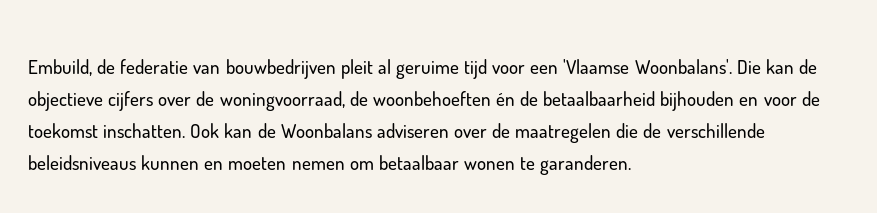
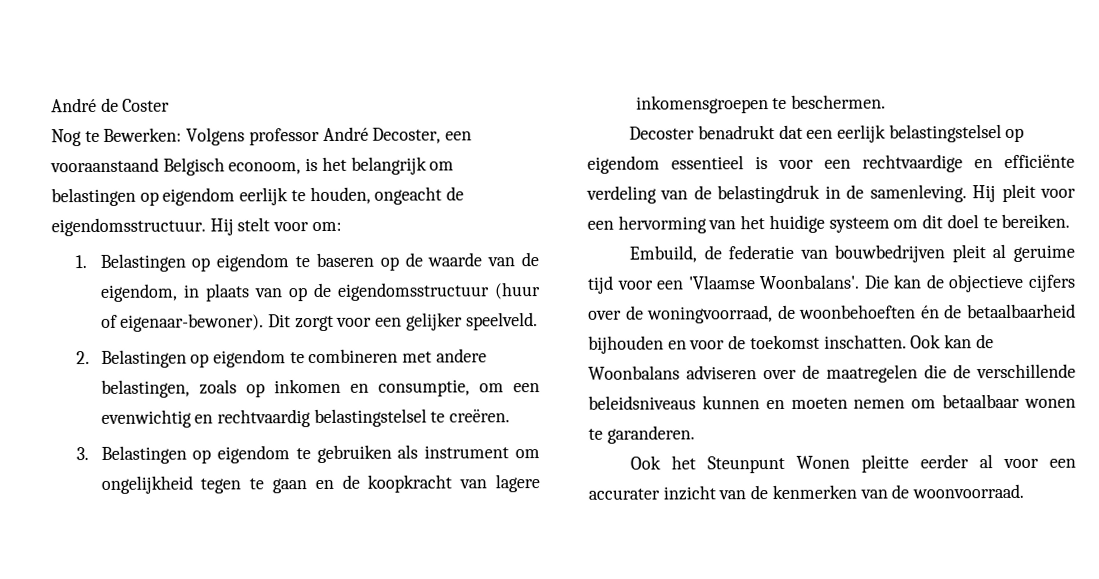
+ André de Coster
+ Nog te Bewerken: Volgens professor André Decoster, een vooraanstaand Belgisch econoom, is het belangrijk om belastingen op eigendom eerlijk te houden, ongeacht de eigendomsstructuur. Hij stelt voor om:
+ 1. Belastingen op eigendom te baseren op de waarde van de eigendom, in plaats van op de eigendomsstructuur (huur of eigenaar-bewoner). Dit zorgt voor een gelijker speelveld.
+ 2. Belastingen op eigendom te combineren met andere belastingen, zoals op inkomen en consumptie, om een evenwichtig en rechtvaardig belastingstelsel te creëren.
+ 3. Belastingen op eigendom te gebruiken als instrument om ongelijkheid tegen te gaan en de koopkracht van lagere inkomensgroepen te beschermen.
+ Decoster benadrukt dat een eerlijk belastingstelsel op eigendom essentieel is voor een rechtvaardige en efficiënte verdeling van de belastingdruk in de samenleving. Hij pleit voor een hervorming van het huidige systeem om dit doel te bereiken.
+ Ook het Steunpunt Wonen pleitte eerder al voor een accurater inzicht van de kenmerken van de woonvoorraad.

